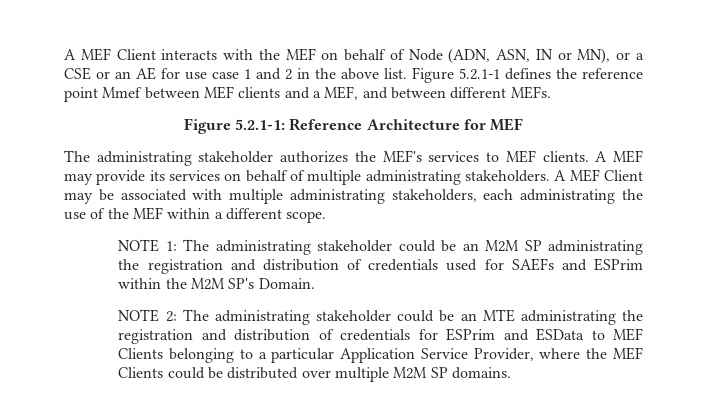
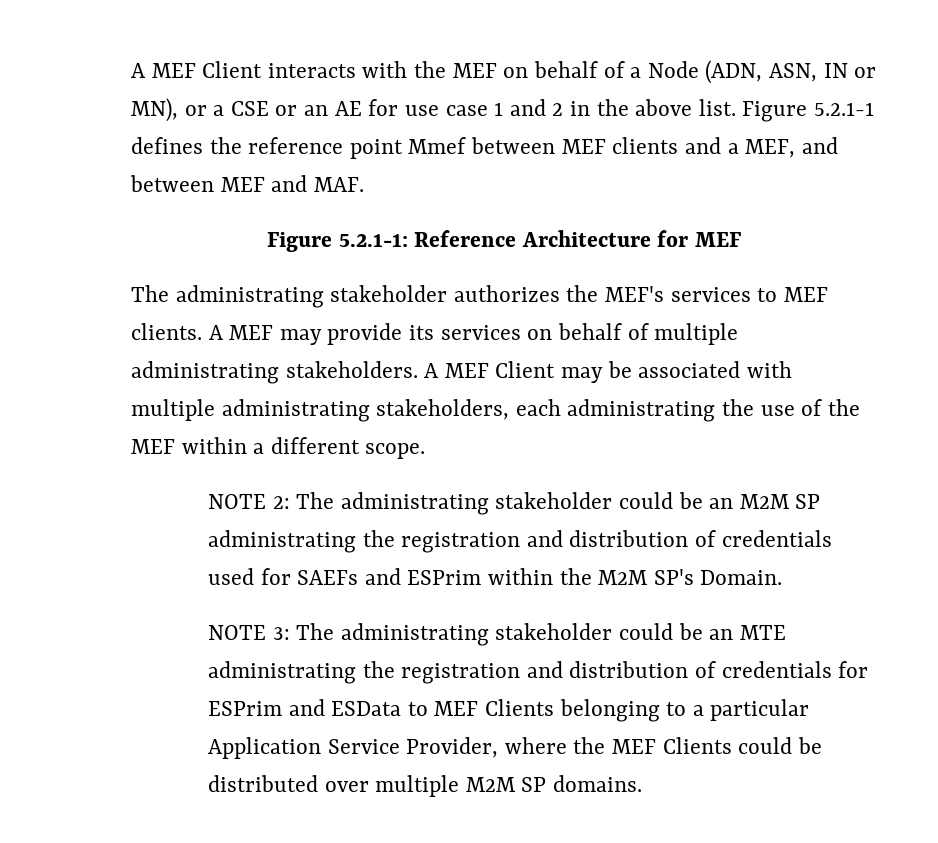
- A MEF Client interacts with the MEF on behalf of Node (ADN, ASN, IN or MN), or a CSE or an AE for use case 1 and 2 in the above list.
+ A MEF Client interacts with the MEF on behalf of a Node (ADN, ASN, IN or MN), or a CSE or an AE for use case 1 and 2 in the above list.
- Figure 5.2.1-1 defines the reference point Mmef between MEF clients and a MEF, and between different MEFs.
+ Figure 5.2.1-1 defines the reference point Mmef between MEF clients and a MEF, and between MEF and MAF.
- NOTE 1: The administrating stakeholder could be an M2M SP administrating the registration and distribution of credentials used for SAEFs and ESPrim within the M2M SP's Domain.
+ NOTE 2: The administrating stakeholder could be an M2M SP administrating the registration and distribution of credentials used for SAEFs and ESPrim within the M2M SP's Domain.
- NOTE 2: The administrating stakeholder could be an MTE administrating the registration and distribution of credentials for ESPrim and ESData to MEF Clients belonging to a particular Application Service Provider, where the MEF Clients could be distributed over multiple M2M SP domains.
+ NOTE 3: The administrating stakeholder could be an MTE administrating the registration and distribution of credentials for ESPrim and ESData to MEF Clients belonging to a particular Application Service Provider, where the MEF Clients could be distributed over multiple M2M SP domains.

